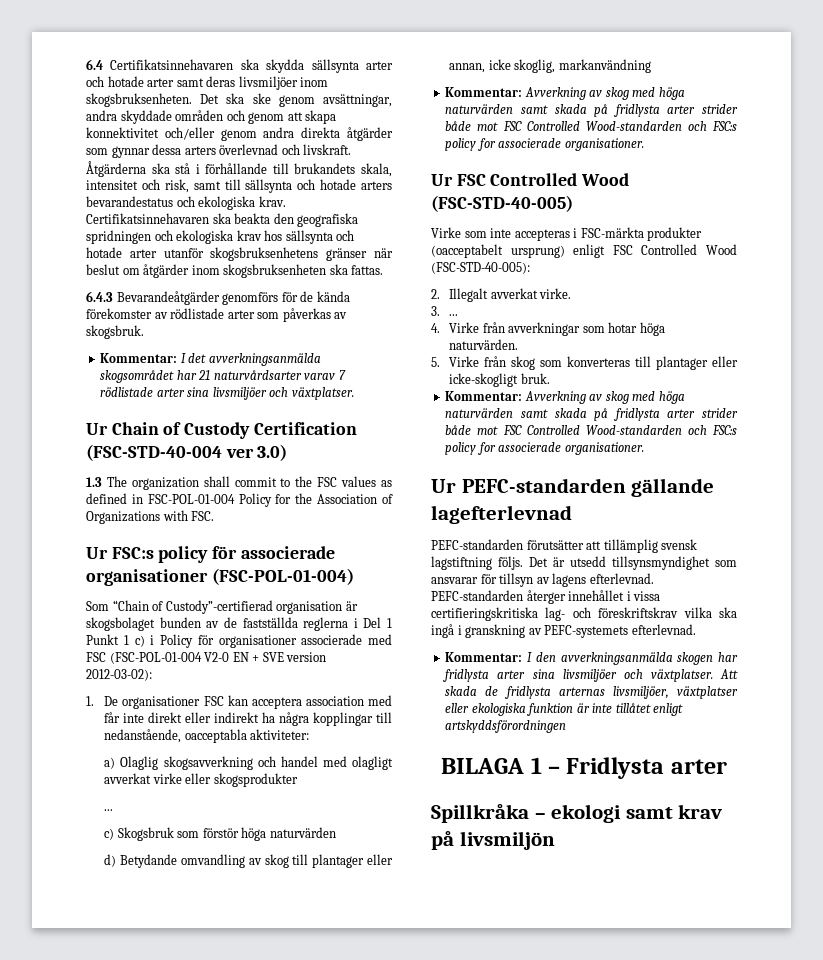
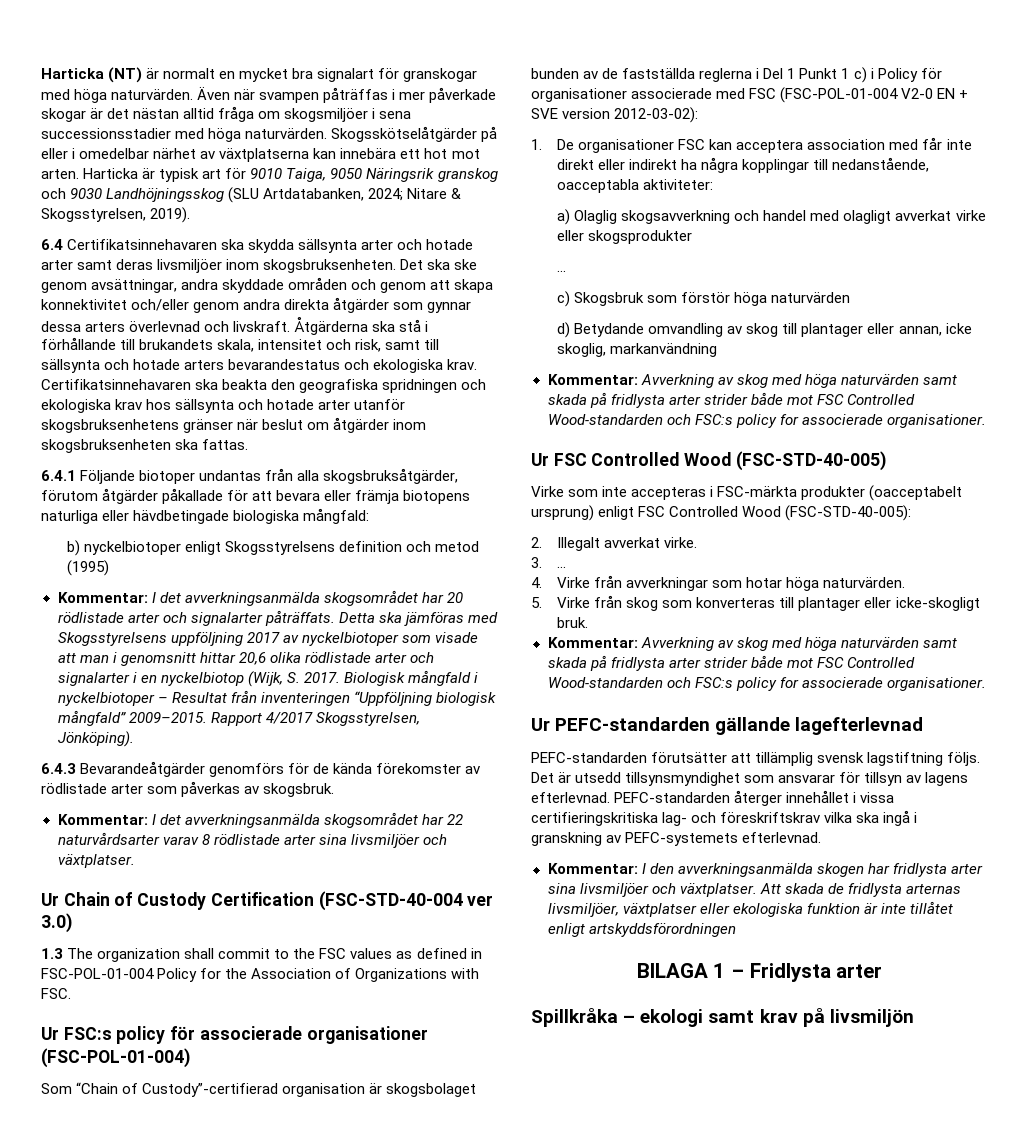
+ Harticka (NT) är normalt en mycket bra signalart för granskogar med höga naturvärden. Även när svampen påträffas i mer påverkade skogar är det nästan alltid fråga om skogsmiljöer i sena successionsstadier med höga naturvärden. Skogsskötselåtgärder på eller i omedelbar närhet av växtplatserna kan innebära ett hot mot arten. Harticka är typisk art för 9010 Taiga, 9050 Näringsrik granskog och 9030 Landhöjningsskog (SLU Artdatabanken, 2024; Nitare & Skogsstyrelsen, 2019).
+ 6.4.1 Följande biotoper undantas från alla skogsbruksåtgärder, förutom åtgärder påkallade för att bevara eller främja biotopens naturliga eller hävdbetingade biologiska mångfald:
+ b) nyckelbiotoper enligt Skogsstyrelsens definition och metod (1995)
+ Kommentar: I det avverkningsanmälda skogsområdet har 20 rödlistade arter och signalarter påträffats. Detta ska jämföras med Skogsstyrelsens uppföljning 2017 av nyckelbiotoper som visade att man i genomsnitt hittar 20,6 olika rödlistade arter och signalarter i en nyckelbiotop (Wijk, S. 2017. Biologisk mångfald i nyckelbiotoper – Resultat från inventeringen “Uppföljning biologisk mångfald” 2009–2015. Rapport 4/2017 Skogsstyrelsen, Jönköping).
- Kommentar: I det avverkningsanmälda skogsområdet har 21 naturvårdsarter varav 7 rödlistade arter sina livsmiljöer och växtplatser.
+ Kommentar: I det avverkningsanmälda skogsområdet har 22 naturvårdsarter varav 8 rödlistade arter sina livsmiljöer och växtplatser.

